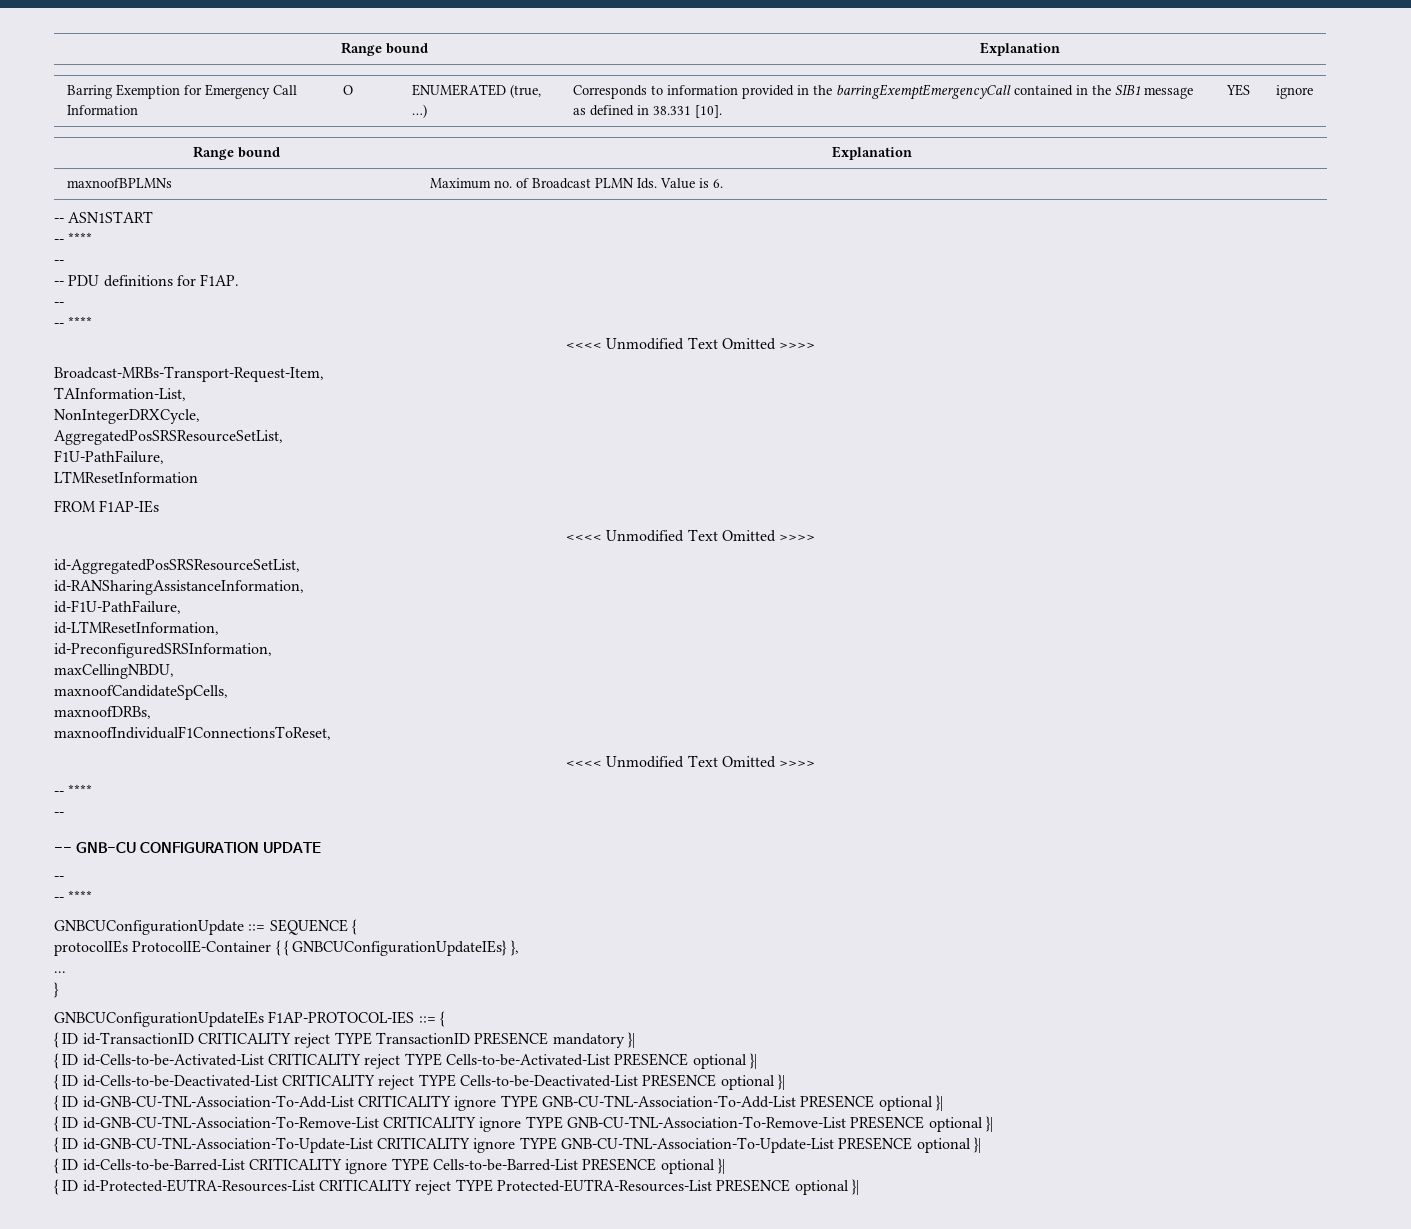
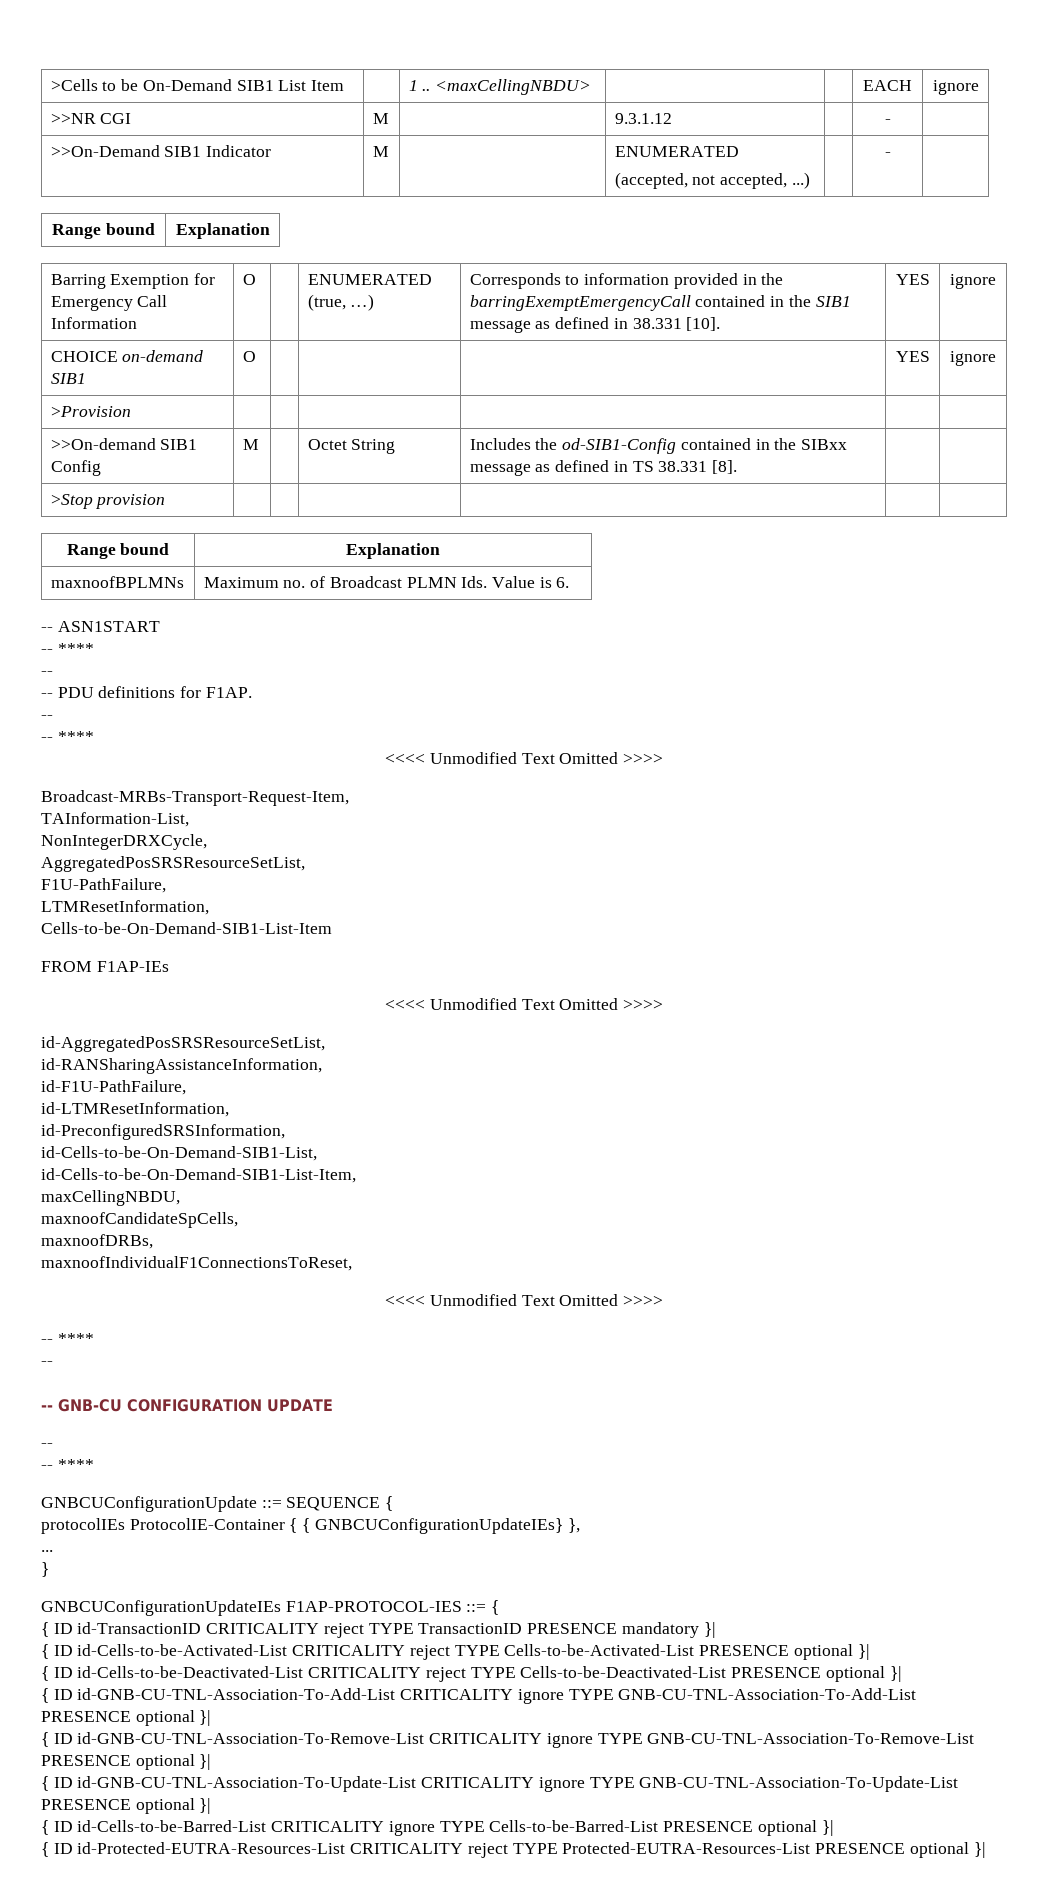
+ >Cells to be On-Demand SIB1 List Item | | 1 .. <maxCellingNBDU> | | | EACH | ignore
+ >>NR CGI | M | | 9.3.1.12 | | - |
+ >>On-Demand SIB1 Indicator | M | | ENUMERATED
+ (accepted, not accepted, ...) | | - |
+ CHOICE on-demand SIB1 | O | | | | YES | ignore
+ >Provision | | | | | |
+ >>On-demand SIB1 Config | M | | Octet String | Includes the od-SIB1-Config contained in the SIBxx message as defined in TS 38.331 [8]. | |
+ >Stop provision | | | | | |
- LTMResetInformation
+ LTMResetInformation,
+ Cells-to-be-On-Demand-SIB1-List-Item
+ id-Cells-to-be-On-Demand-SIB1-List,
+ id-Cells-to-be-On-Demand-SIB1-List-Item,

